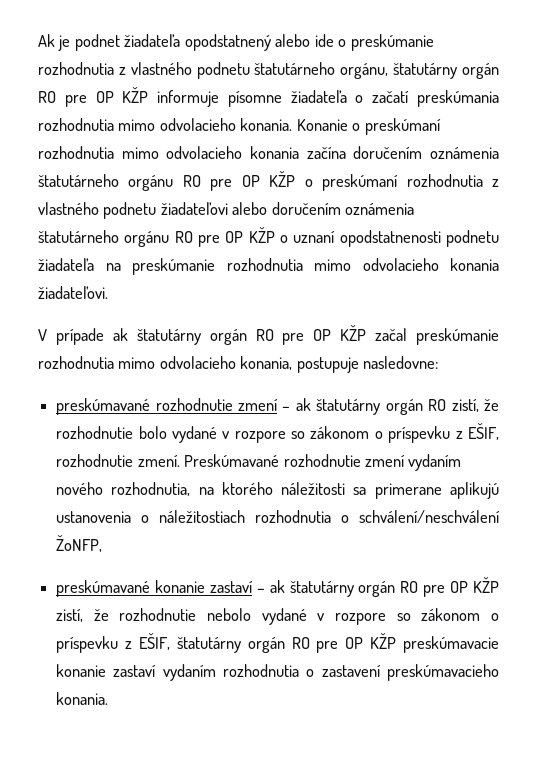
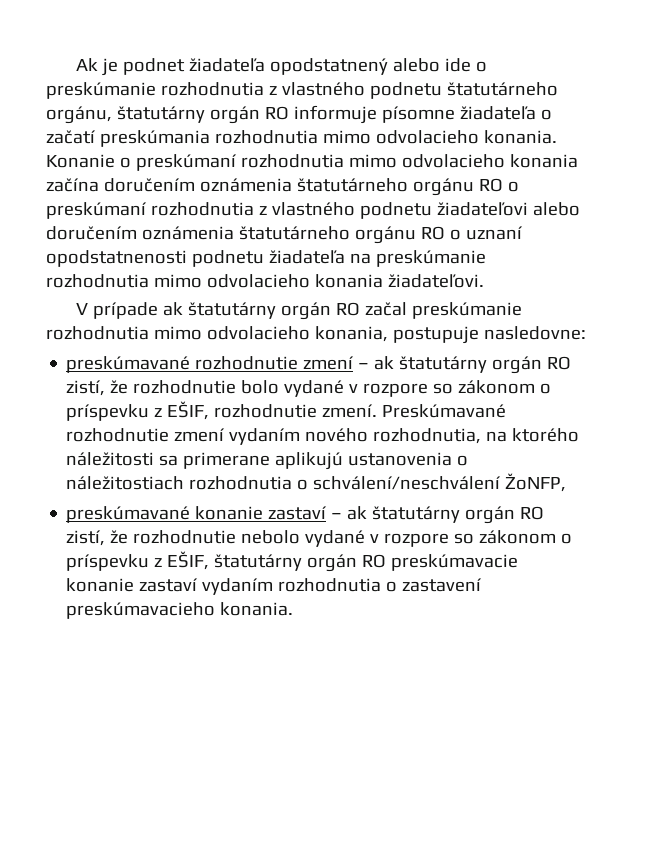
- Ak je podnet žiadateľa opodstatnený alebo ide o preskúmanie rozhodnutia z vlastného podnetu štatutárneho orgánu, štatutárny orgán RO pre OP KŽP informuje písomne žiadateľa o začatí preskúmania rozhodnutia mimo odvolacieho konania.
+ Ak je podnet žiadateľa opodstatnený alebo ide o preskúmanie rozhodnutia z vlastného podnetu štatutárneho orgánu, štatutárny orgán RO informuje písomne žiadateľa o začatí preskúmania rozhodnutia mimo odvolacieho konania.
- Konanie o preskúmaní rozhodnutia mimo odvolacieho konania začína doručením oznámenia štatutárneho orgánu RO pre OP KŽP o preskúmaní rozhodnutia z vlastného podnetu žiadateľovi alebo doručením oznámenia štatutárneho orgánu RO pre OP KŽP o uznaní opodstatnenosti podnetu žiadateľa na preskúmanie rozhodnutia mimo odvolacieho konania žiadateľovi.
+ Konanie o preskúmaní rozhodnutia mimo odvolacieho konania začína doručením oznámenia štatutárneho orgánu RO o preskúmaní rozhodnutia z vlastného podnetu žiadateľovi alebo doručením oznámenia štatutárneho orgánu RO o uznaní opodstatnenosti podnetu žiadateľa na preskúmanie rozhodnutia mimo odvolacieho konania žiadateľovi.
- V prípade ak štatutárny orgán RO pre OP KŽP začal preskúmanie rozhodnutia mimo odvolacieho konania, postupuje nasledovne:
+ V prípade ak štatutárny orgán RO začal preskúmanie rozhodnutia mimo odvolacieho konania, postupuje nasledovne:
- preskúmavané konanie zastaví – ak štatutárny orgán RO pre OP KŽP zistí, že rozhodnutie nebolo vydané v rozpore so zákonom o príspevku z EŠIF, štatutárny orgán RO pre OP KŽP preskúmavacie konanie zastaví vydaním rozhodnutia o zastavení preskúmavacieho konania.
+ preskúmavané konanie zastaví – ak štatutárny orgán RO zistí, že rozhodnutie nebolo vydané v rozpore so zákonom o príspevku z EŠIF, štatutárny orgán RO preskúmavacie konanie zastaví vydaním rozhodnutia o zastavení preskúmavacieho konania.

